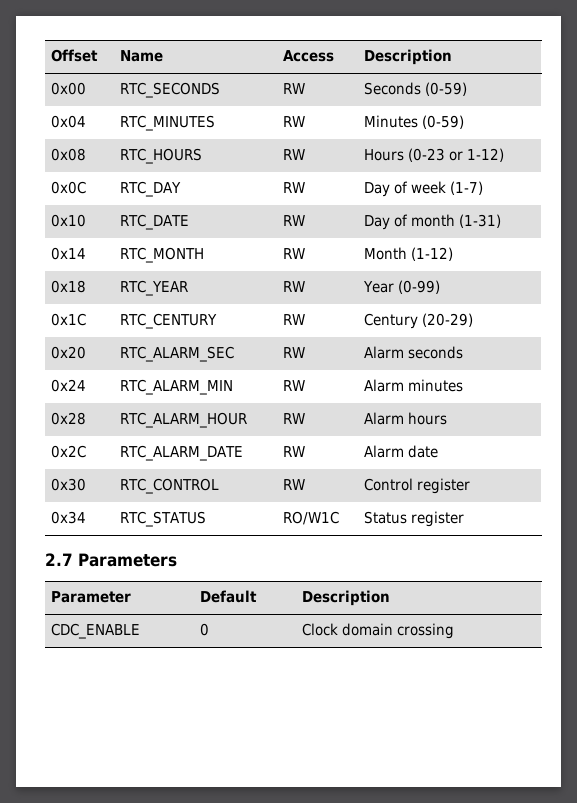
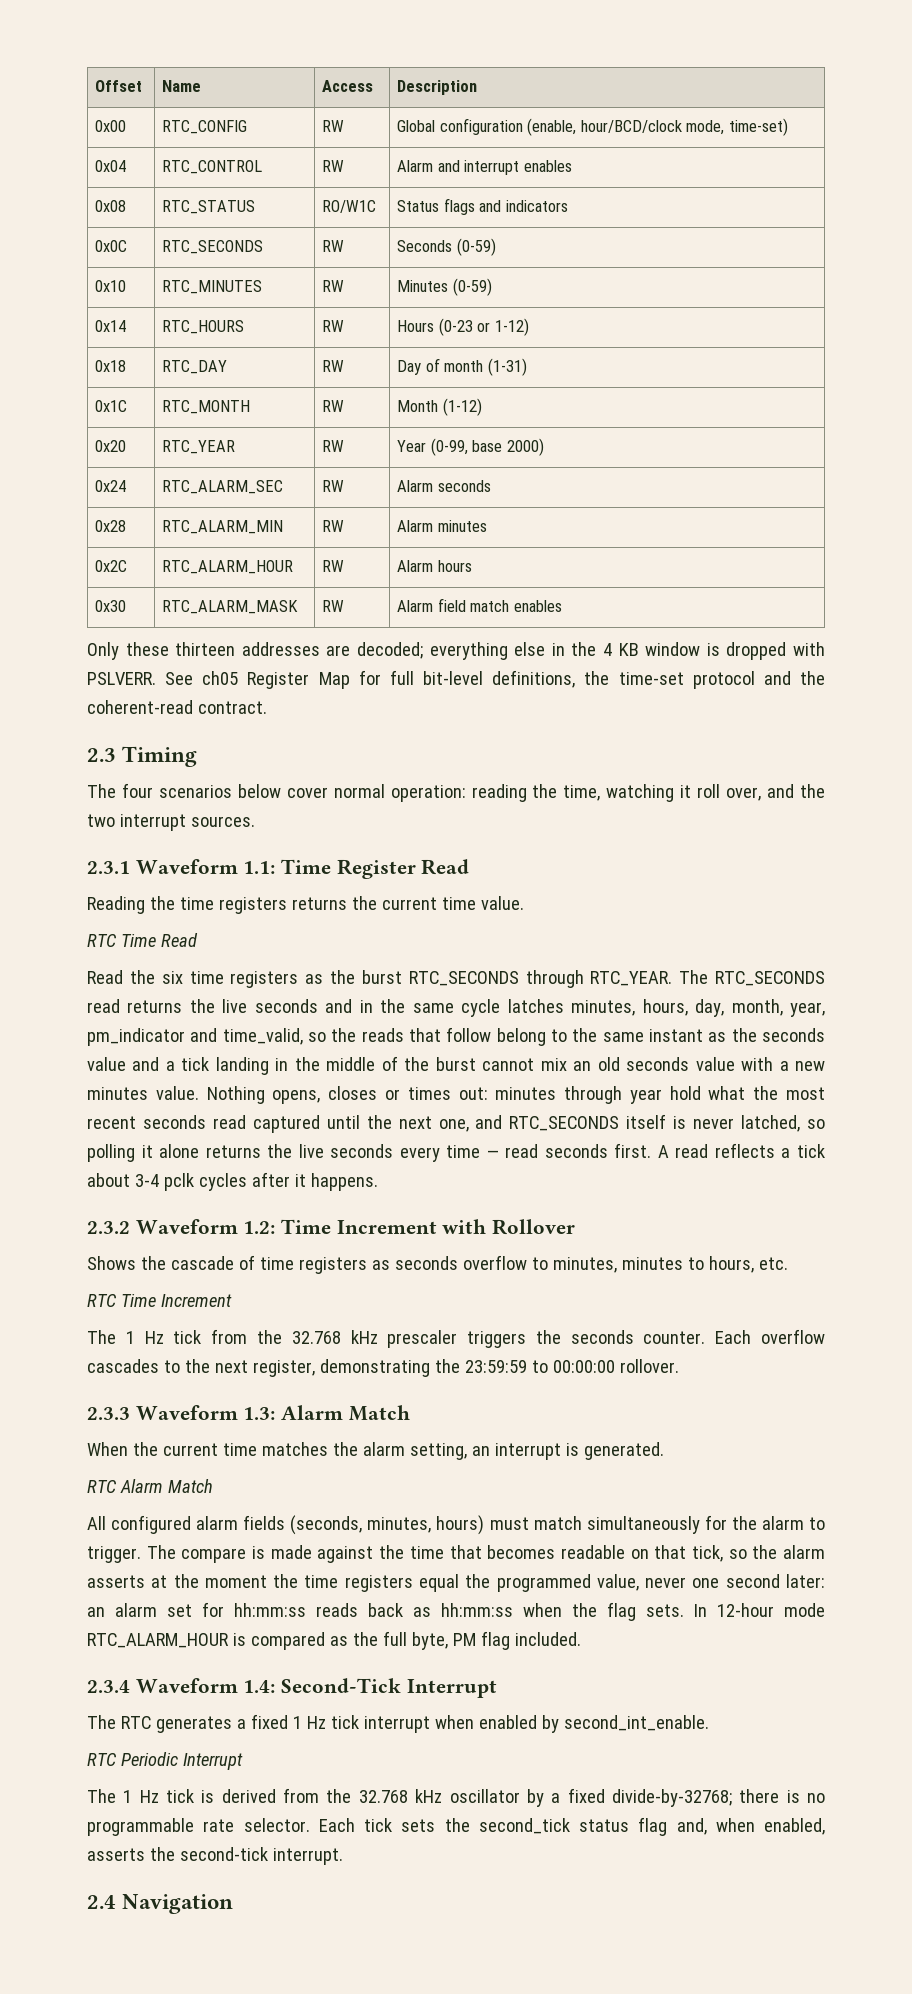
- 0x00 | RTC_SECONDS | RW | Seconds (0-59)
+ 0x00 | RTC_CONFIG | RW | Global configuration (enable, hour/BCD/clock mode, time-set)
+ 0x04 | RTC_CONTROL | RW | Alarm and interrupt enables
+ 0x08 | RTC_STATUS | RO/W1C | Status flags and indicators
+ 0x0C | RTC_SECONDS | RW | Seconds (0-59)
- 0x04 | RTC_MINUTES | RW | Minutes (0-59)
+ 0x10 | RTC_MINUTES | RW | Minutes (0-59)
- 0x08 | RTC_HOURS | RW | Hours (0-23 or 1-12)
+ 0x14 | RTC_HOURS | RW | Hours (0-23 or 1-12)
- 0x0C | RTC_DAY | RW | Day of week (1-7)
- 0x10 | RTC_DATE | RW | Day of month (1-31)
+ 0x18 | RTC_DAY | RW | Day of month (1-31)
- 0x14 | RTC_MONTH | RW | Month (1-12)
+ 0x1C | RTC_MONTH | RW | Month (1-12)
- 0x18 | RTC_YEAR | RW | Year (0-99)
- 0x1C | RTC_CENTURY | RW | Century (20-29)
- 0x20 | RTC_ALARM_SEC | RW | Alarm seconds
+ 0x20 | RTC_YEAR | RW | Year (0-99, base 2000)
+ 0x24 | RTC_ALARM_SEC | RW | Alarm seconds
- 0x24 | RTC_ALARM_MIN | RW | Alarm minutes
+ 0x28 | RTC_ALARM_MIN | RW | Alarm minutes
- 0x28 | RTC_ALARM_HOUR | RW | Alarm hours
+ 0x2C | RTC_ALARM_HOUR | RW | Alarm hours
- 0x2C | RTC_ALARM_DATE | RW | Alarm date
- 0x30 | RTC_CONTROL | RW | Control register
- 0x34 | RTC_STATUS | RO/W1C | Status register
- 2.7 Parameters
- Parameter | Default | Description
- CDC_ENABLE | 0 | Clock domain crossing
+ 0x30 | RTC_ALARM_MASK | RW | Alarm field match enables
+ Only these thirteen addresses are decoded; everything else in the 4 KB window is dropped with PSLVERR. See ch05 Register Map for full bit-level definitions, the time-set protocol and the coherent-read contract.
+ 2.3 Timing
+ The four scenarios below cover normal operation: reading the time, watching it roll over, and the two interrupt sources.
+ 2.3.1 Waveform 1.1: Time Register Read
+ Reading the time registers returns the current time value.
+ RTC Time Read
+ Read the six time registers as the burst RTC_SECONDS through RTC_YEAR. The RTC_SECONDS read returns the live seconds and in the same cycle latches minutes, hours, day, month, year, pm_indicator and time_valid, so the reads that follow belong to the same instant as the seconds value and a tick landing in the middle of the burst cannot mix an old seconds value with a new minutes value. Nothing opens, closes or times out: minutes through year hold what the most recent seconds read captured until the next one, and RTC_SECONDS itself is never latched, so polling it alone returns the live seconds every time — read seconds first. A read reflects a tick about 3-4 pclk cycles after it happens.
+ 2.3.2 Waveform 1.2: Time Increment with Rollover
+ Shows the cascade of time registers as seconds overflow to minutes, minutes to hours, etc.
+ RTC Time Increment
+ The 1 Hz tick from the 32.768 kHz prescaler triggers the seconds counter. Each overflow cascades to the next register, demonstrating the 23:59:59 to 00:00:00 rollover.
+ 2.3.3 Waveform 1.3: Alarm Match
+ When the current time matches the alarm setting, an interrupt is generated.
+ RTC Alarm Match
+ All configured alarm fields (seconds, minutes, hours) must match simultaneously for the alarm to trigger. The compare is made against the time that becomes readable on that tick, so the alarm asserts at the moment the time registers equal the programmed value, never one second later: an alarm set for hh:mm:ss reads back as hh:mm:ss when the flag sets. In 12-hour mode RTC_ALARM_HOUR is compared as the full byte, PM flag included.
+ 2.3.4 Waveform 1.4: Second-Tick Interrupt
+ The RTC generates a fixed 1 Hz tick interrupt when enabled by second_int_enable.
+ RTC Periodic Interrupt
+ The 1 Hz tick is derived from the 32.768 kHz oscillator by a fixed divide-by-32768; there is no programmable rate selector. Each tick sets the second_tick status flag and, when enabled, asserts the second-tick interrupt.
+ 2.4 Navigation

